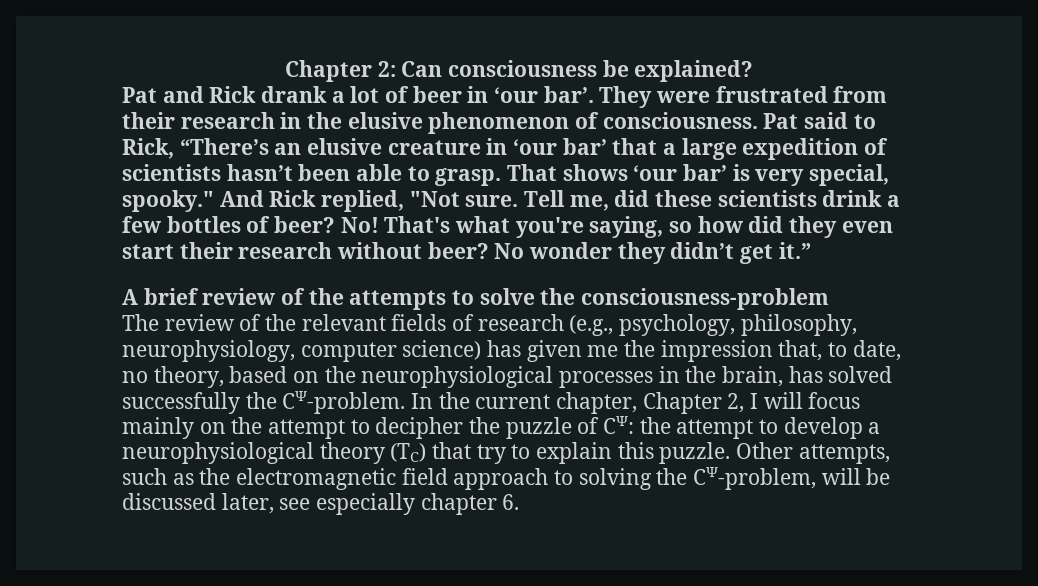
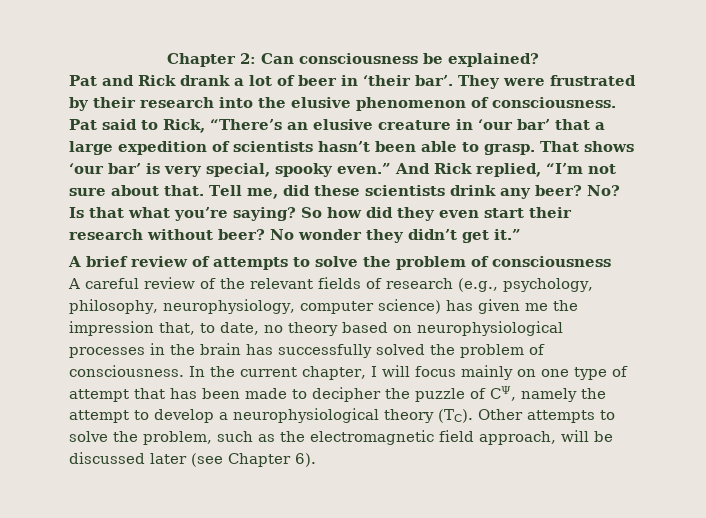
- Pat and Rick drank a lot of beer in ‘our bar’.
+ Pat and Rick drank a lot of beer in ‘their bar’.
- They were frustrated from their research in the elusive phenomenon of consciousness.
+ They were frustrated by their research into the elusive phenomenon of consciousness.
- That shows ‘our bar’ is very special, spooky."
+ That shows ‘our bar’ is very special, spooky even.”
- And Rick replied, "Not sure.
+ And Rick replied, “I’m not sure about that.
- Tell me, did these scientists drink a few bottles of beer? No! That's what you're saying, so how did they even start their research without beer?
+ Tell me, did these scientists drink any beer? No? Is that what you’re saying? So how did they even start their research without beer?
- A brief review of the attempts to solve the consciousness-problem
- The review of the relevant fields of research (e.g., psychology, philosophy, neurophysiology, computer science) has given me the impression that, to date, no theory, based on the neurophysiological processes in the brain, has solved successfully the CΨ-problem.
+ A brief review of attempts to solve the problem of consciousness
+ A careful review of the relevant fields of research (e.g., psychology, philosophy, neurophysiology, computer science) has given me the impression that, to date, no theory based on neurophysiological processes in the brain has successfully solved the problem of consciousness.
- In the current chapter, Chapter 2, I will focus mainly on the attempt to decipher the puzzle of CΨ: the attempt to develop a neurophysiological theory (TC) that try to explain this puzzle. Other attempts, such as the electromagnetic field approach to solving the CΨ-problem, will be discussed later, see especially chapter 6.
+ In the current chapter, I will focus mainly on one type of attempt that has been made to decipher the puzzle of CΨ, namely the attempt to develop a neurophysiological theory (TC). Other attempts to solve the problem, such as the electromagnetic field approach, will be discussed later (see Chapter 6).

